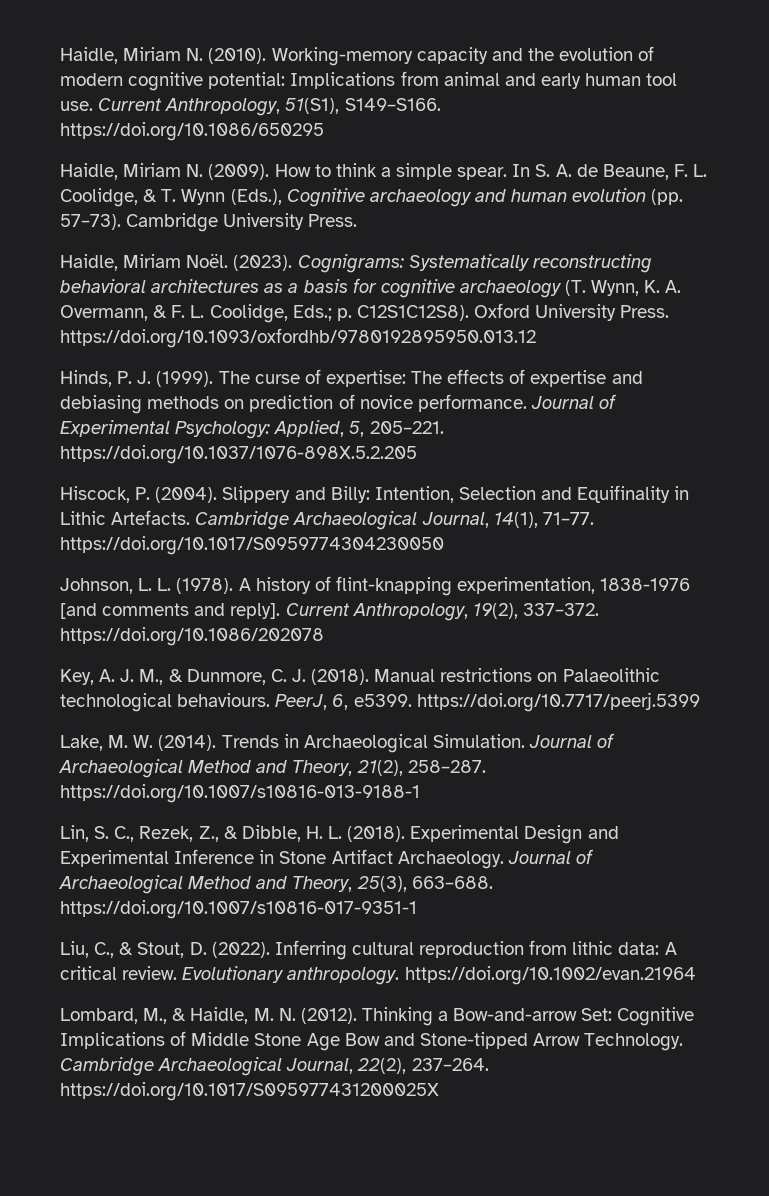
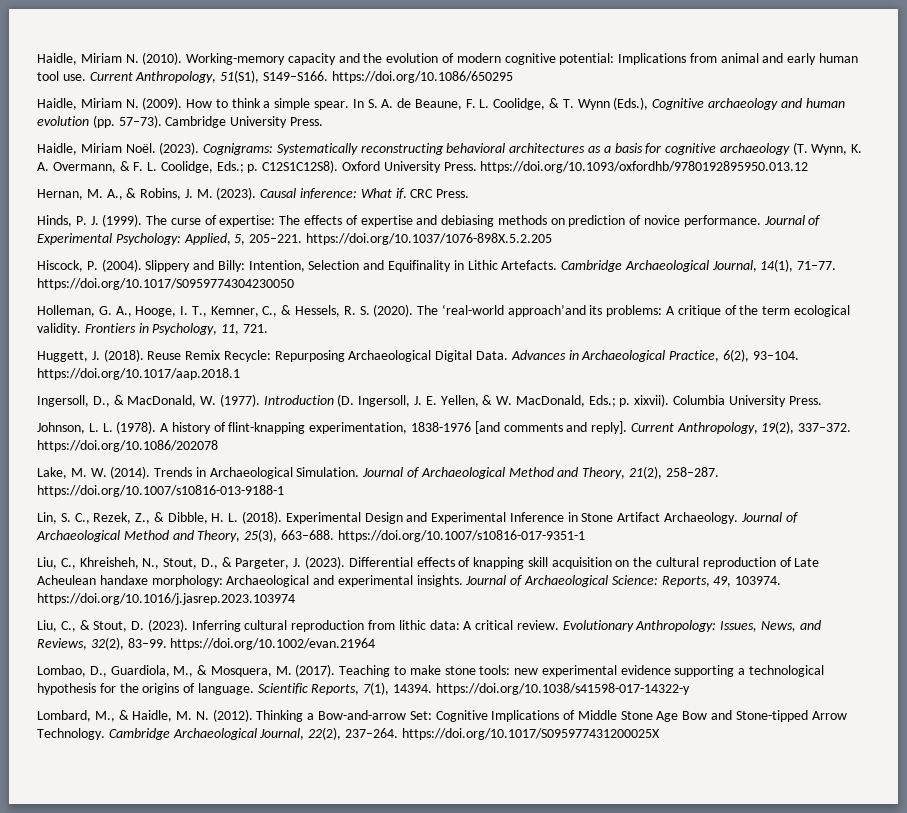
+ Hernan, M. A., & Robins, J. M. (2023). Causal inference: What if. CRC Press.
+ Holleman, G. A., Hooge, I. T., Kemner, C., & Hessels, R. S. (2020). The ‘real-world approach’and its problems: A critique of the term ecological validity. Frontiers in Psychology, 11, 721.
+ Huggett, J. (2018). Reuse Remix Recycle: Repurposing Archaeological Digital Data. Advances in Archaeological Practice, 6(2), 93–104. https://doi.org/10.1017/aap.2018.1
+ Ingersoll, D., & MacDonald, W. (1977). Introduction (D. Ingersoll, J. E. Yellen, & W. MacDonald, Eds.; p. xixvii). Columbia University Press.
- Key, A. J. M., & Dunmore, C. J. (2018). Manual restrictions on Palaeolithic technological behaviours. PeerJ, 6, e5399. https://doi.org/10.7717/peerj.5399
+ Liu, C., Khreisheh, N., Stout, D., & Pargeter, J. (2023). Differential effects of knapping skill acquisition on the cultural reproduction of Late Acheulean handaxe morphology: Archaeological and experimental insights. Journal of Archaeological Science: Reports, 49, 103974. https://doi.org/10.1016/j.jasrep.2023.103974
- Liu, C., & Stout, D. (2022).
+ Liu, C., & Stout, D. (2023).
- Evolutionary anthropology. https://doi.org/10.1002/evan.21964
+ Evolutionary Anthropology: Issues, News, and Reviews, 32(2), 83–99. https://doi.org/10.1002/evan.21964
+ Lombao, D., Guardiola, M., & Mosquera, M. (2017). Teaching to make stone tools: new experimental evidence supporting a technological hypothesis for the origins of language. Scientific Reports, 7(1), 14394. https://doi.org/10.1038/s41598-017-14322-y

